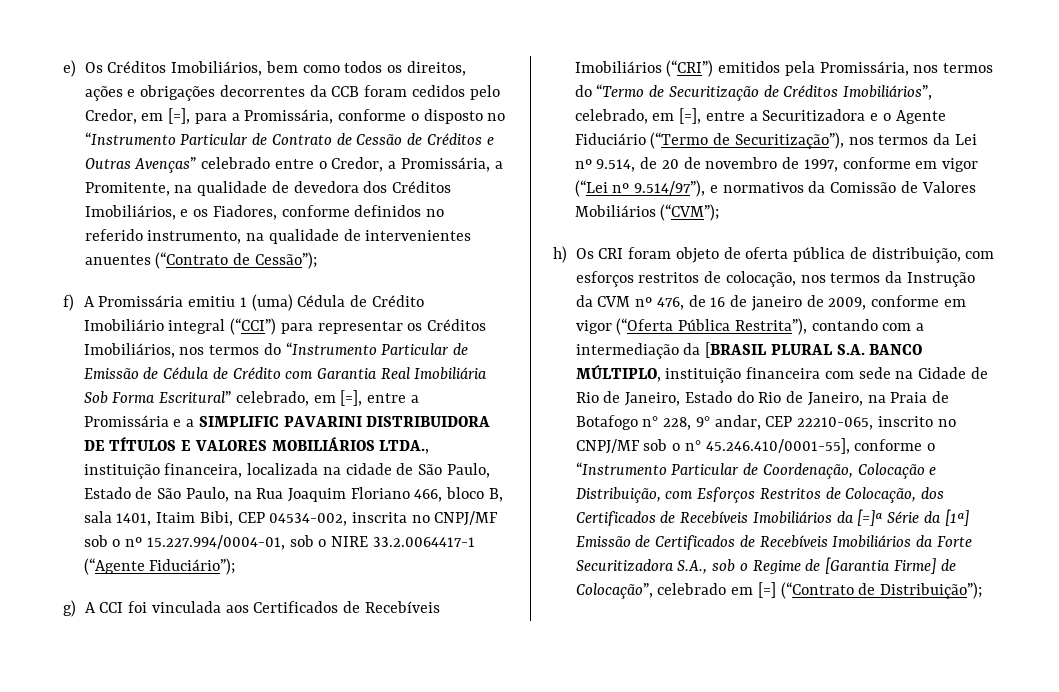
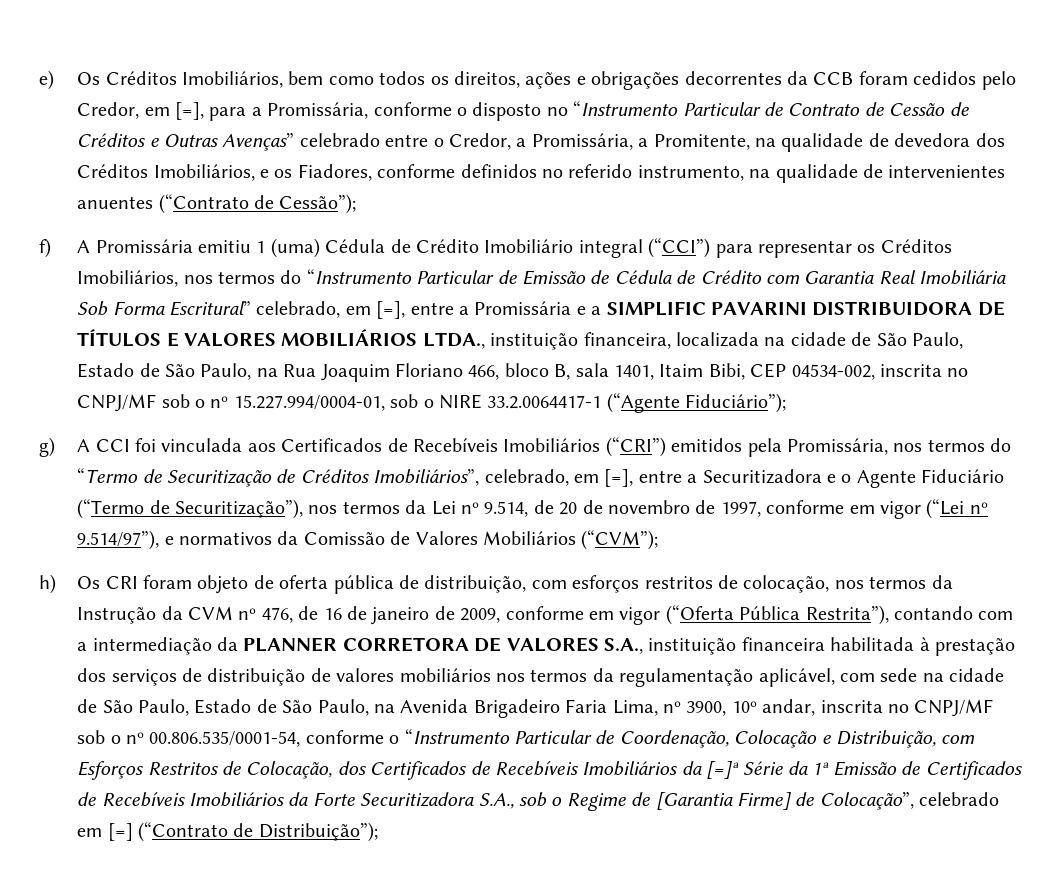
- h) Os CRI foram objeto de oferta pública de distribuição, com esforços restritos de colocação, nos termos da Instrução da CVM nº 476, de 16 de janeiro de 2009, conforme em vigor (“Oferta Pública Restrita”), contando com a intermediação da [BRASIL PLURAL S.A. BANCO MÚLTIPLO, instituição financeira com sede na Cidade de Rio de Janeiro, Estado do Rio de Janeiro, na Praia de Botafogo n° 228, 9° andar, CEP 22210-065, inscrito no CNPJ/MF sob o n° 45.246.410/0001-55], conforme o “Instrumento Particular de Coordenação, Colocação e Distribuição, com Esforços Restritos de Colocação, dos Certificados de Recebíveis Imobiliários da [=]ª Série da [1ª] Emissão de Certificados de Recebíveis Imobiliários da Forte Securitizadora S.A., sob o Regime de [Garantia Firme] de Colocação”, celebrado em [=] (“Contrato de Distribuição”);
+ h) Os CRI foram objeto de oferta pública de distribuição, com esforços restritos de colocação, nos termos da Instrução da CVM nº 476, de 16 de janeiro de 2009, conforme em vigor (“Oferta Pública Restrita”), contando com a intermediação da PLANNER CORRETORA DE VALORES S.A., instituição financeira habilitada à prestação dos serviços de distribuição de valores mobiliários nos termos da regulamentação aplicável, com sede na cidade de São Paulo, Estado de São Paulo, na Avenida Brigadeiro Faria Lima, nº 3900, 10º andar, inscrita no CNPJ/MF sob o nº 00.806.535/0001-54, conforme o “Instrumento Particular de Coordenação, Colocação e Distribuição, com Esforços Restritos de Colocação, dos Certificados de Recebíveis Imobiliários da [=]ª Série da 1ª Emissão de Certificados de Recebíveis Imobiliários da Forte Securitizadora S.A., sob o Regime de [Garantia Firme] de Colocação”, celebrado em [=] (“Contrato de Distribuição”);

